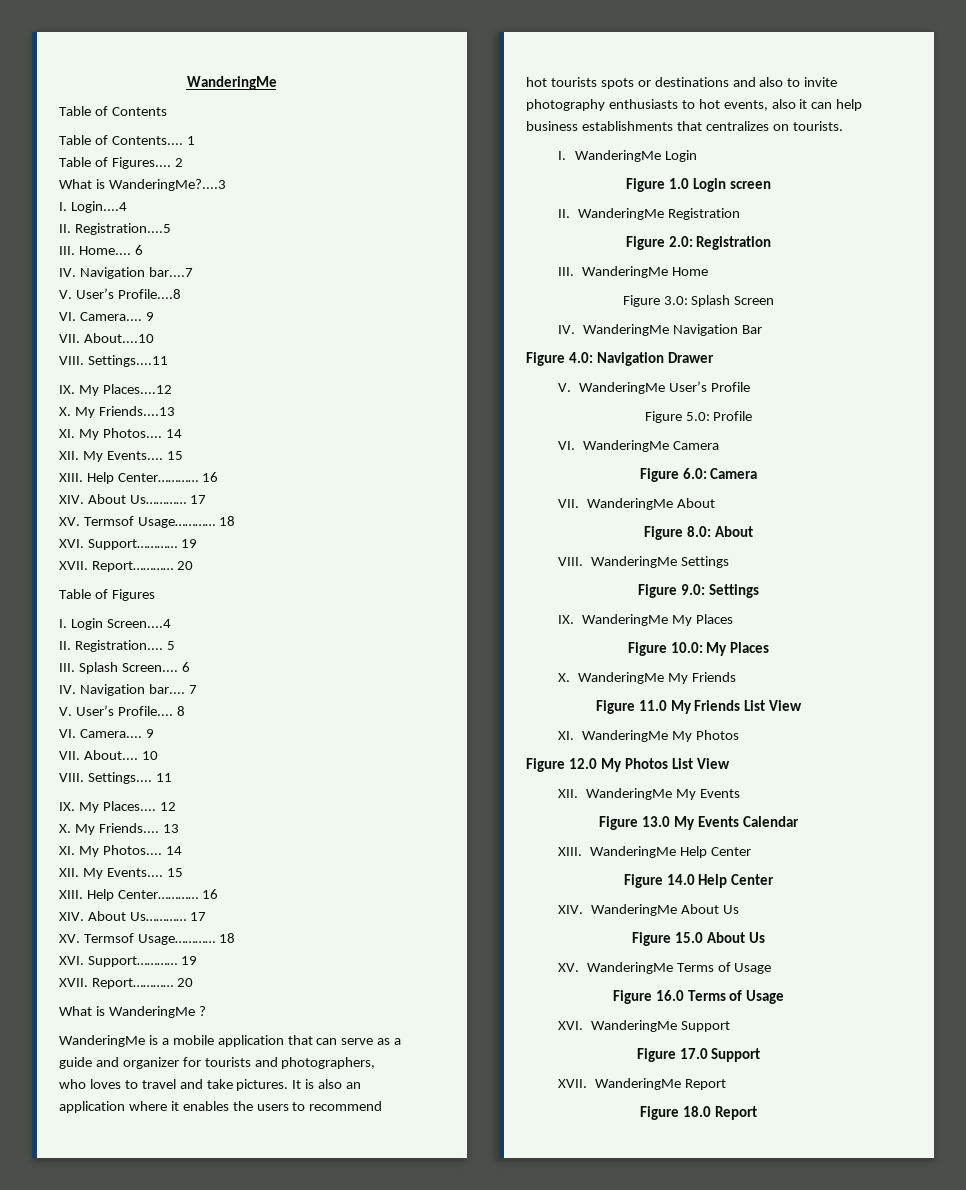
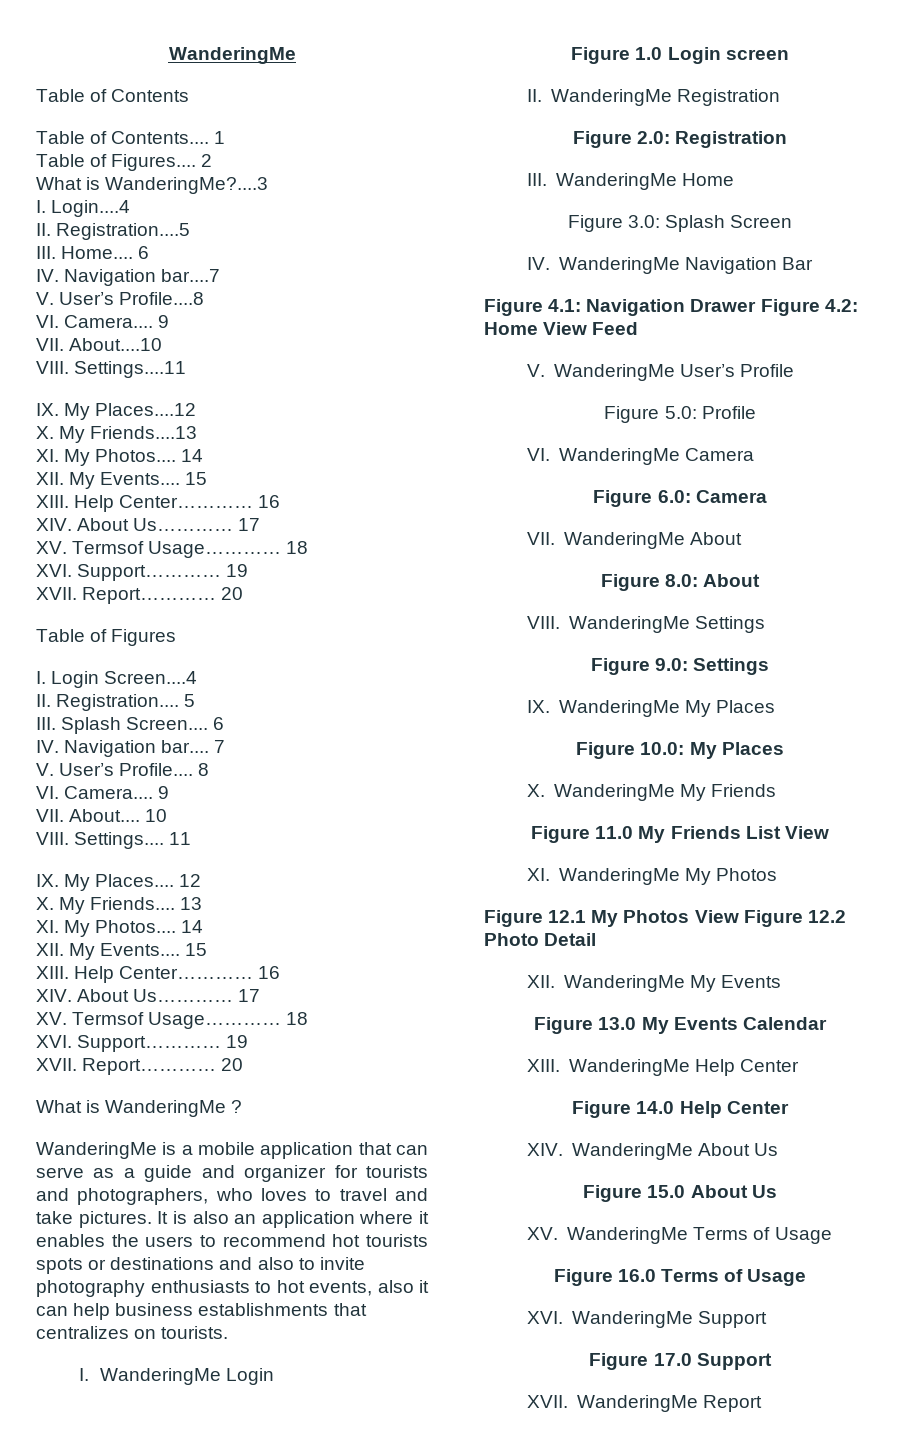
- Figure 4.0: Navigation Drawer
+ Figure 4.1: Navigation Drawer Figure 4.2: Home View Feed
- Figure 12.0 My Photos List View
+ Figure 12.1 My Photos View Figure 12.2 Photo Detail
- Figure 18.0 Report

